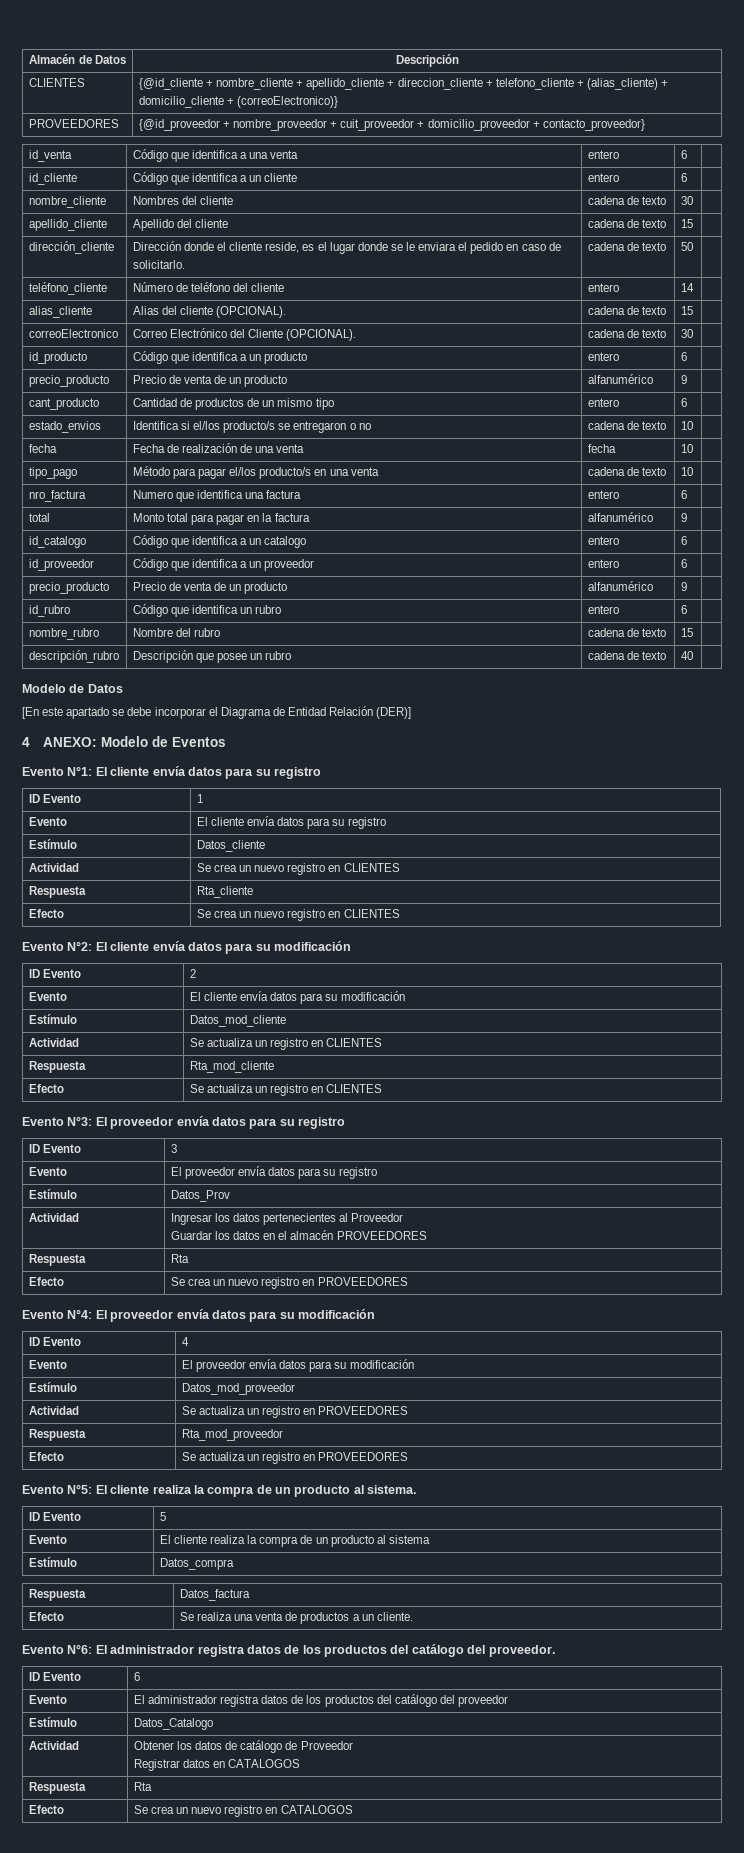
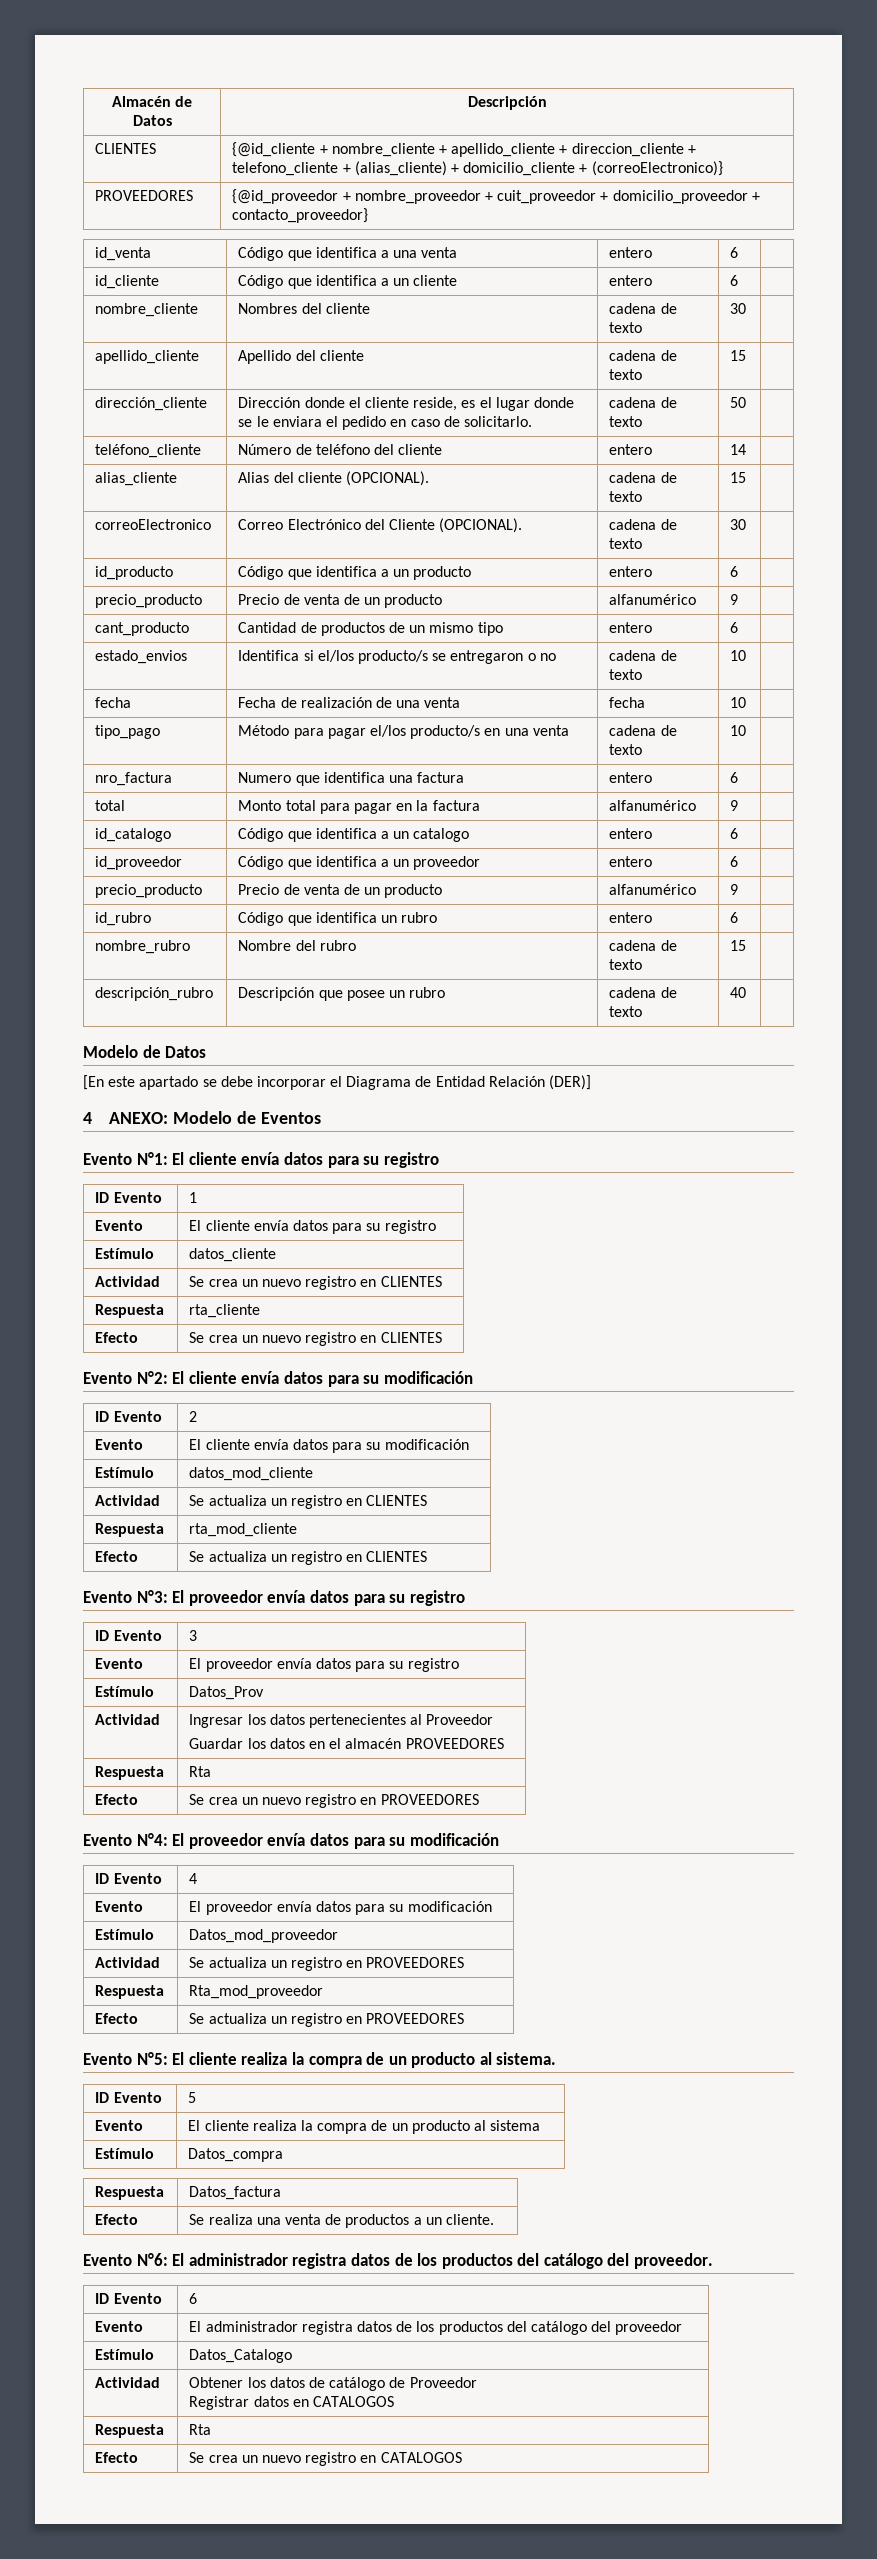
- Estímulo | Datos_cliente
+ Estímulo | datos_cliente
- Respuesta | Rta_cliente
+ Respuesta | rta_cliente
- Estímulo | Datos_mod_cliente
+ Estímulo | datos_mod_cliente
- Respuesta | Rta_mod_cliente
+ Respuesta | rta_mod_cliente

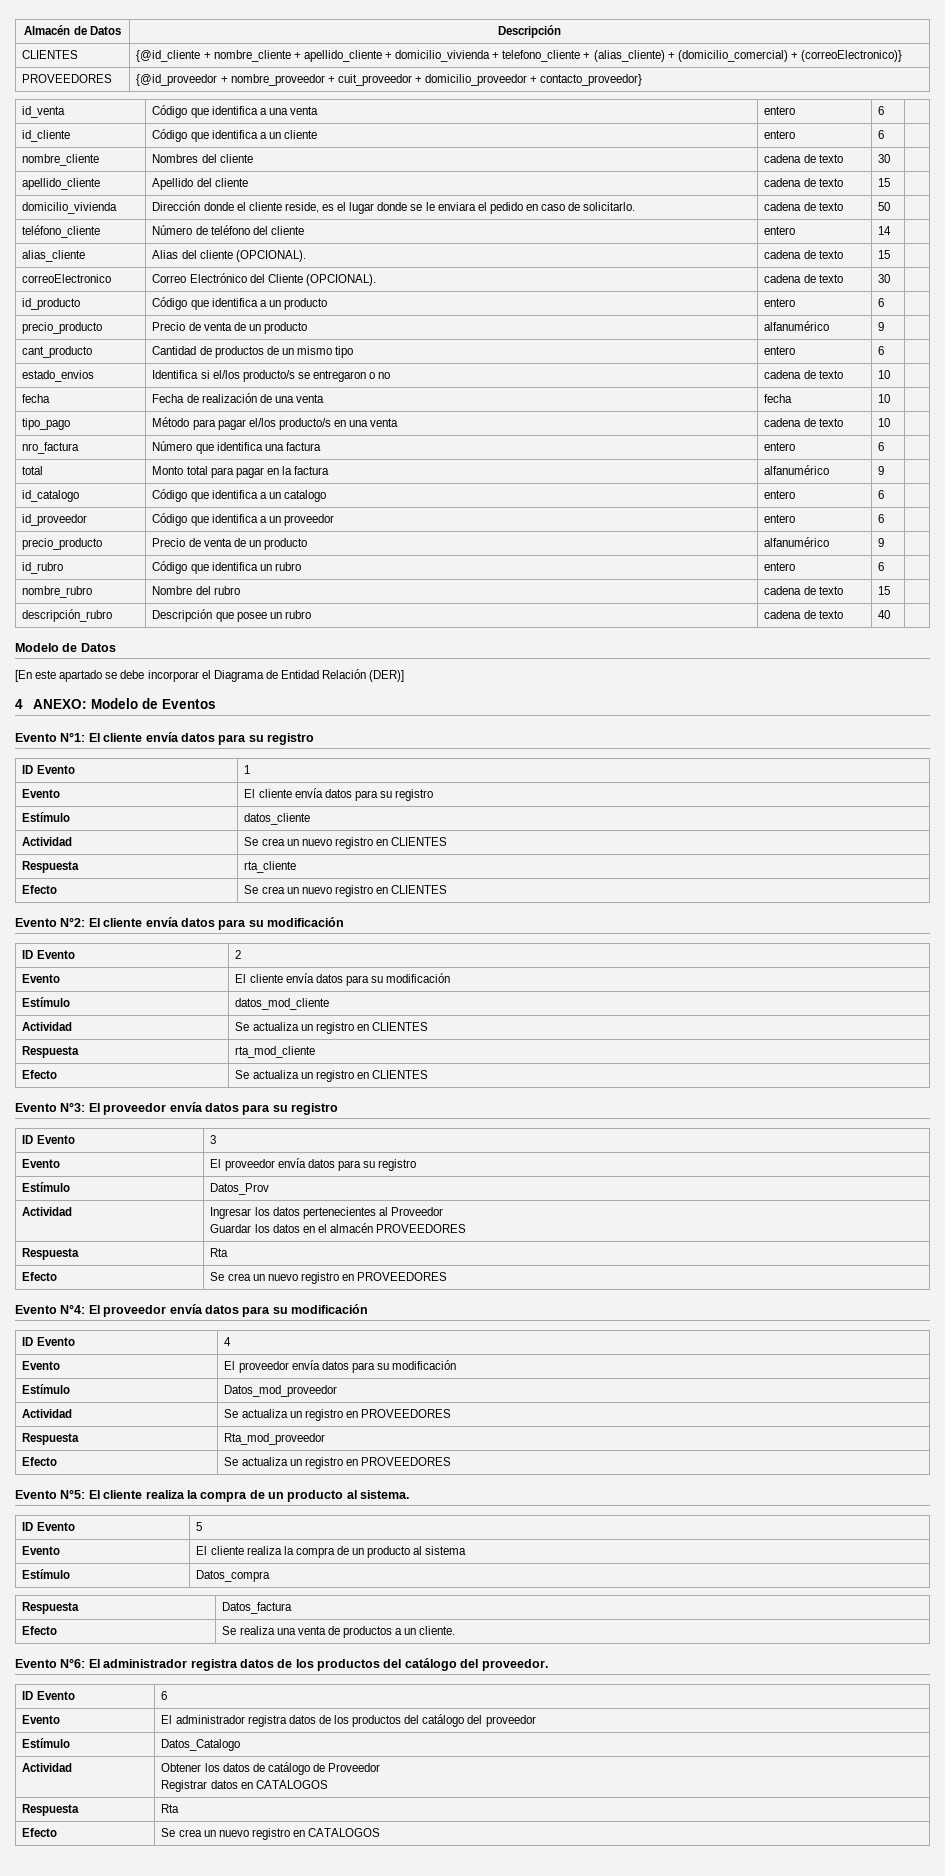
- CLIENTES | {@id_cliente + nombre_cliente + apellido_cliente + direccion_cliente + telefono_cliente + (alias_cliente) + domicilio_cliente + (correoElectronico)}
+ CLIENTES | {@id_cliente + nombre_cliente + apellido_cliente + domicilio_vivienda + telefono_cliente + (alias_cliente) + (domicilio_comercial) + (correoElectronico)}
- dirección_cliente | Dirección donde el cliente reside, es el lugar donde se le enviara el pedido en caso de solicitarlo. | cadena de texto | 50 |
+ domicilio_vivienda | Dirección donde el cliente reside, es el lugar donde se le enviara el pedido en caso de solicitarlo. | cadena de texto | 50 |
- nro_factura | Numero que identifica una factura | entero | 6 |
+ nro_factura | Número que identifica una factura | entero | 6 |

